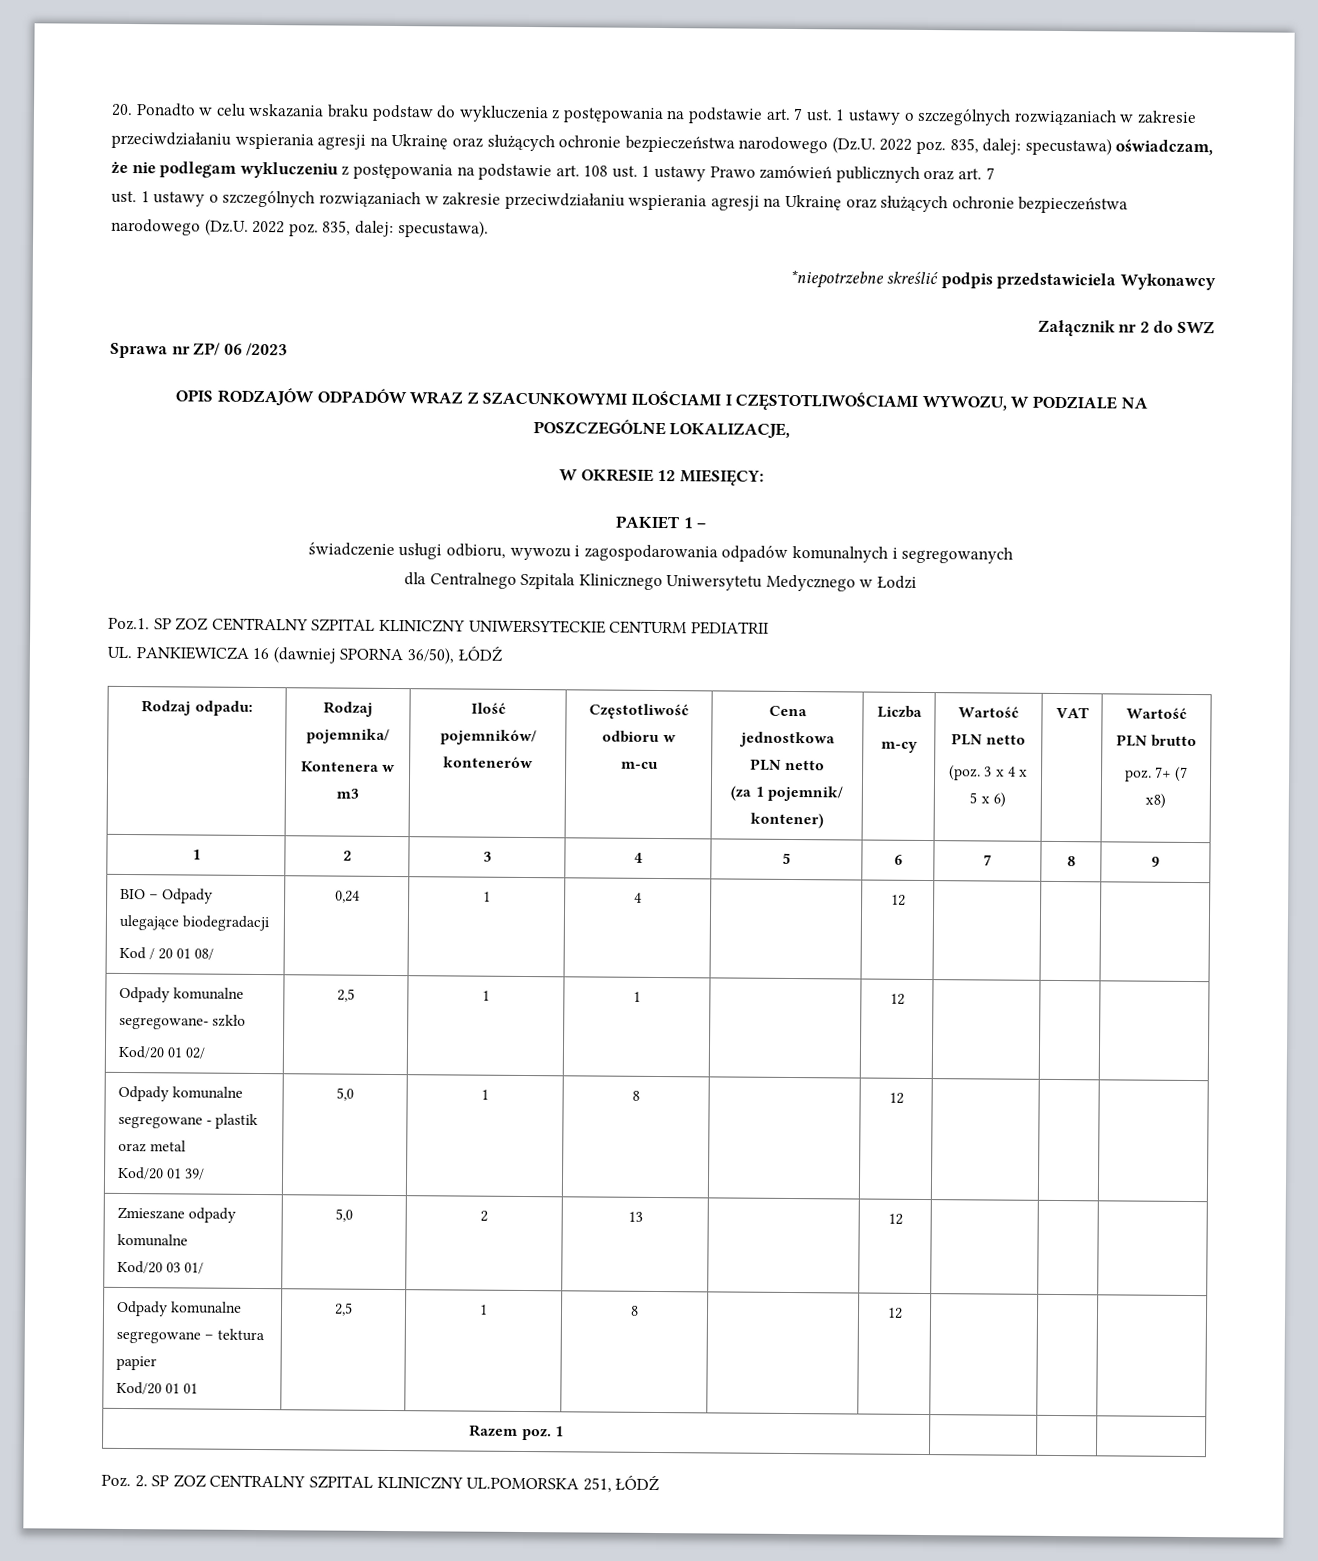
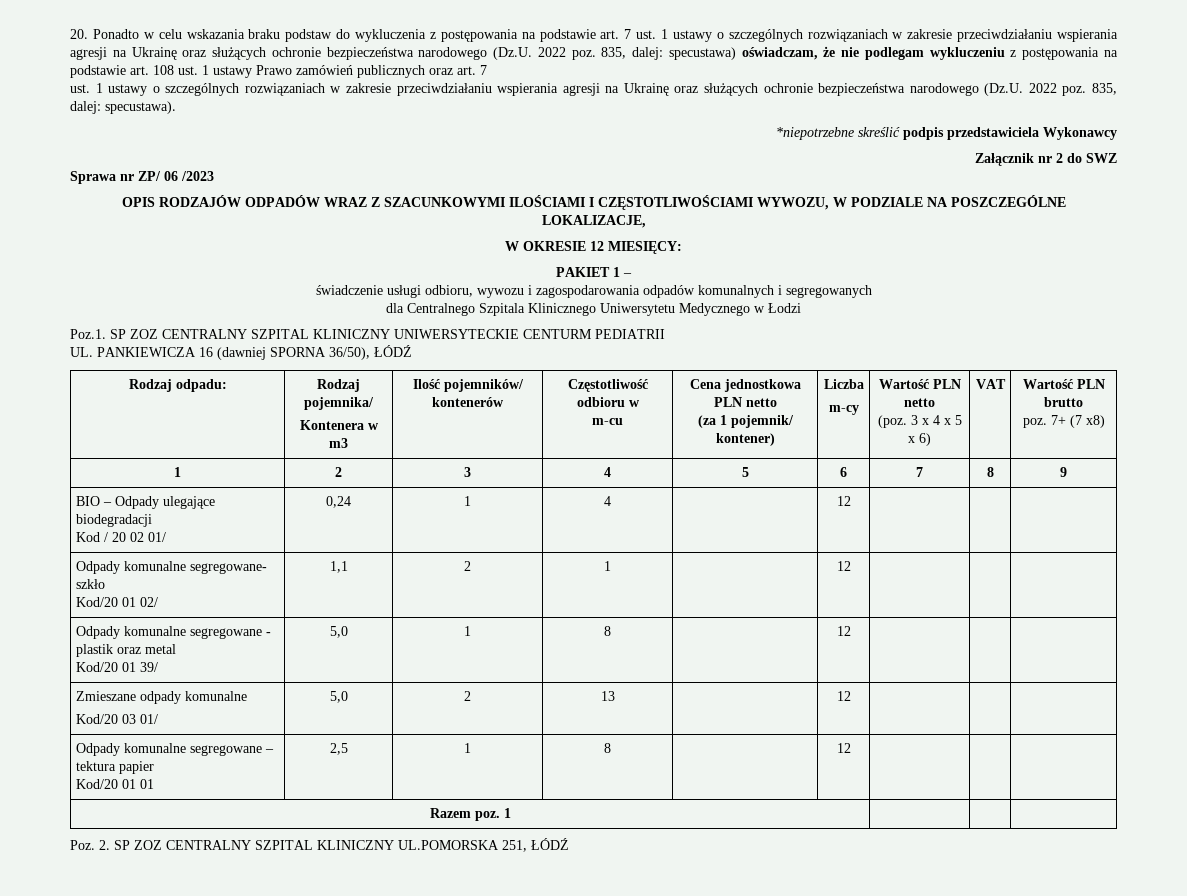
  BIO – Odpady ulegające biodegradacji
- Kod / 20 01 08/ | 0,24 | 1 | 4 | | 12 | | |
+ Kod / 20 02 01/ | 0,24 | 1 | 4 | | 12 | | |
  Odpady komunalne segregowane- szkło
- Kod/20 01 02/ | 2,5 | 1 | 1 | | 12 | | |
+ Kod/20 01 02/ | 1,1 | 2 | 1 | | 12 | | |

